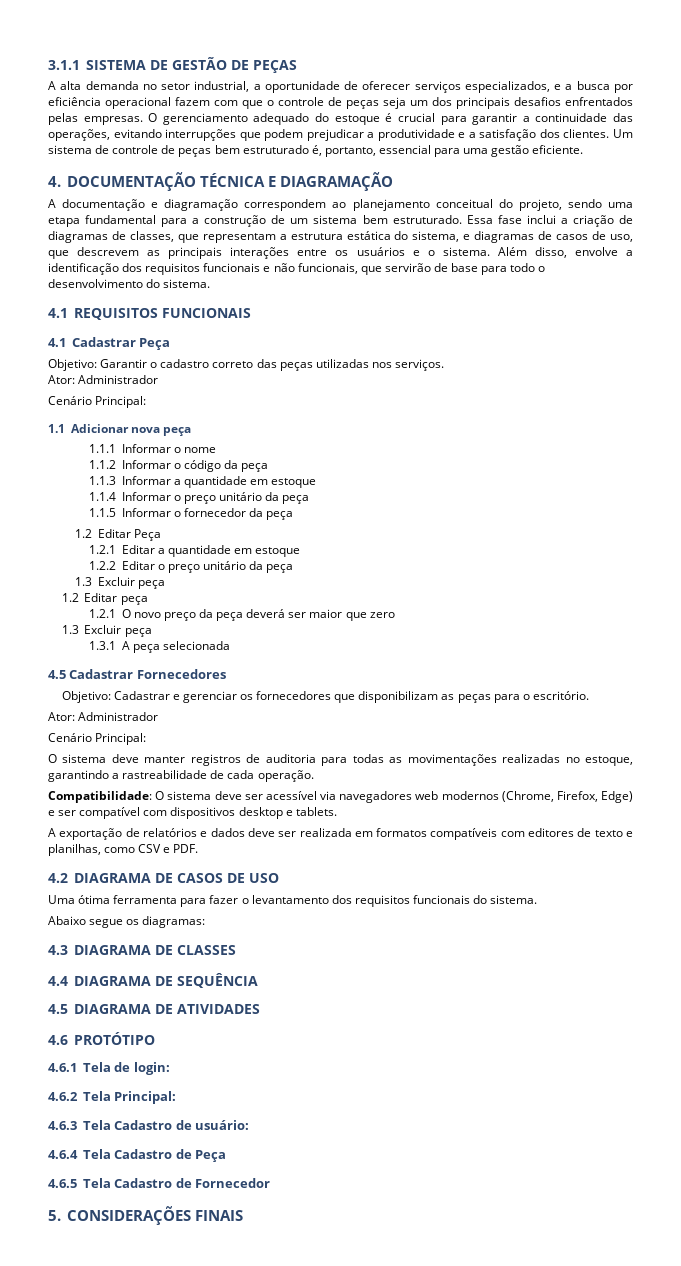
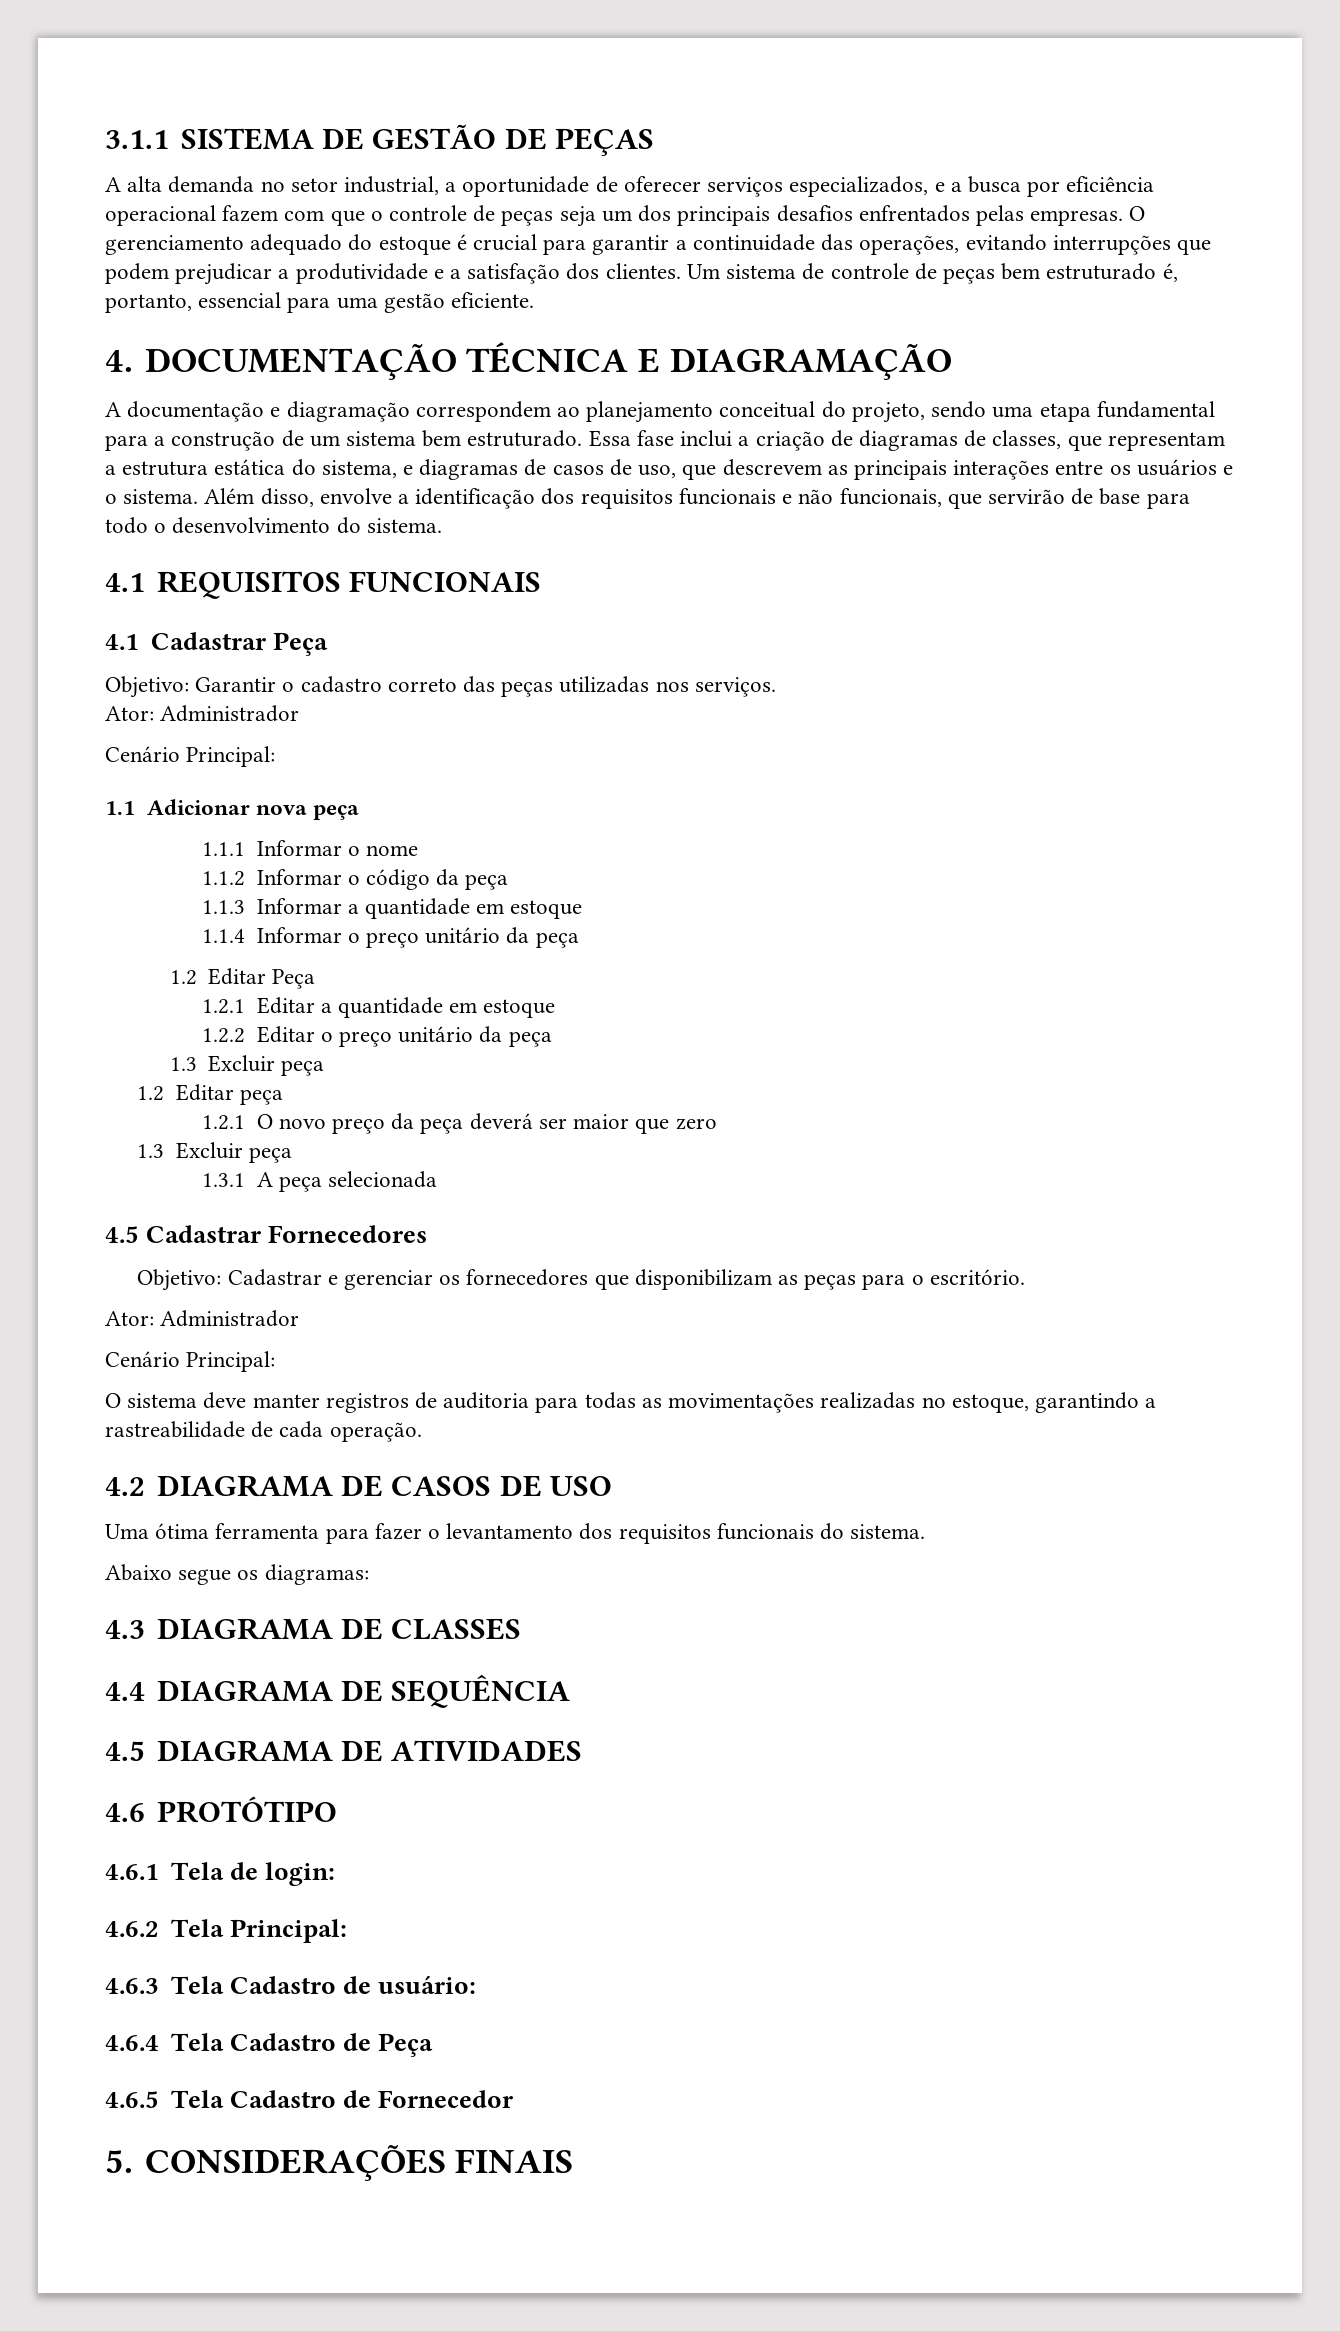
- 1.1.5 Informar o fornecedor da peça
- Compatibilidade: O sistema deve ser acessível via navegadores web modernos (Chrome, Firefox, Edge) e ser compatível com dispositivos desktop e tablets.
- A exportação de relatórios e dados deve ser realizada em formatos compatíveis com editores de texto e planilhas, como CSV e PDF.

